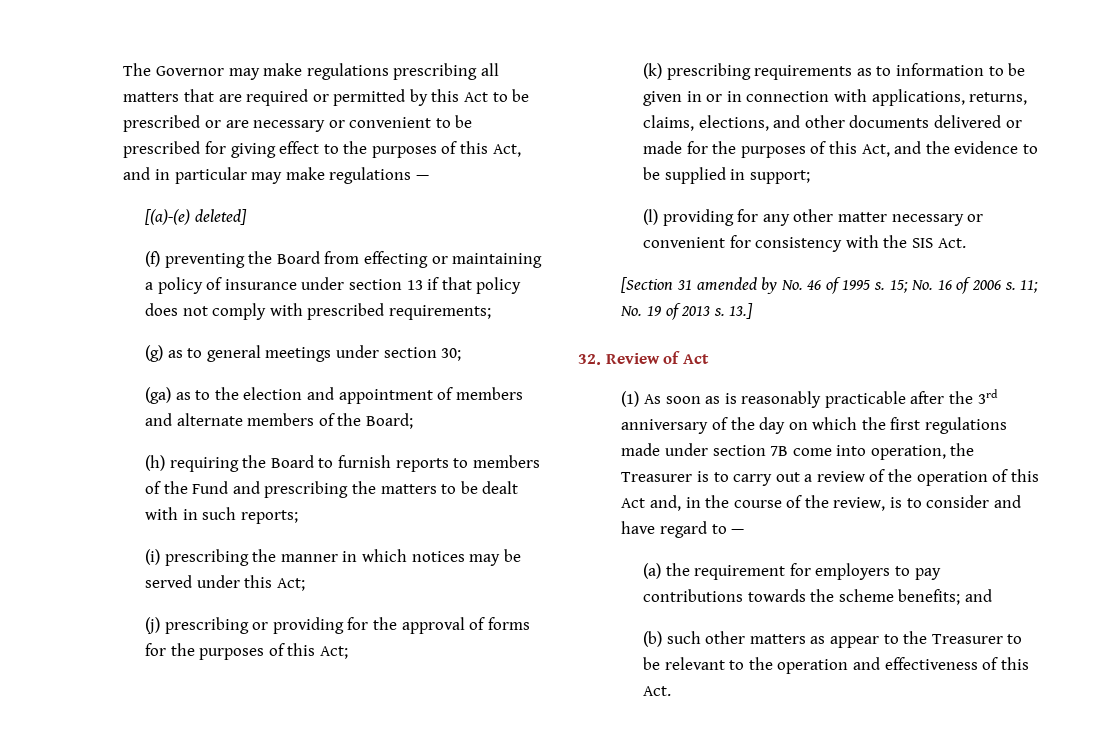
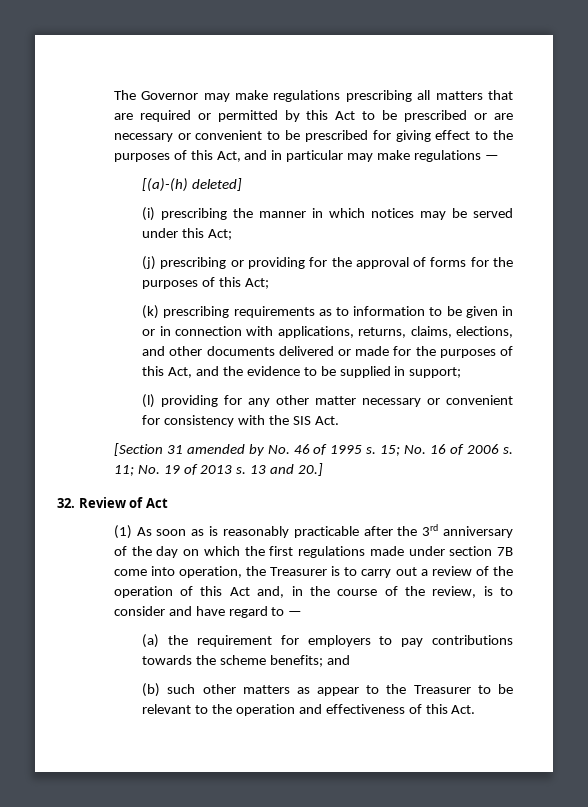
- [(a)-(e) deleted]
+ [(a)-(h) deleted]
- (f) preventing the Board from effecting or maintaining a policy of insurance under section 13 if that policy does not comply with prescribed requirements;
- (g) as to general meetings under section 30;
- (ga) as to the election and appointment of members and alternate members of the Board;
- (h) requiring the Board to furnish reports to members of the Fund and prescribing the matters to be dealt with in such reports;
- 13.]
+ 13 and 20.]

